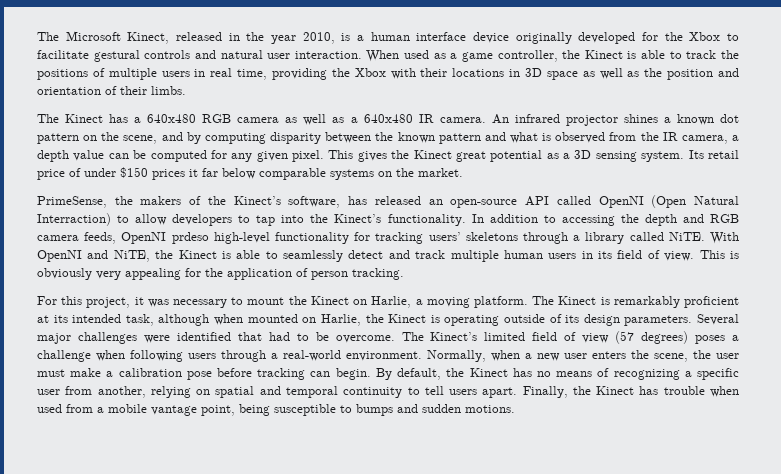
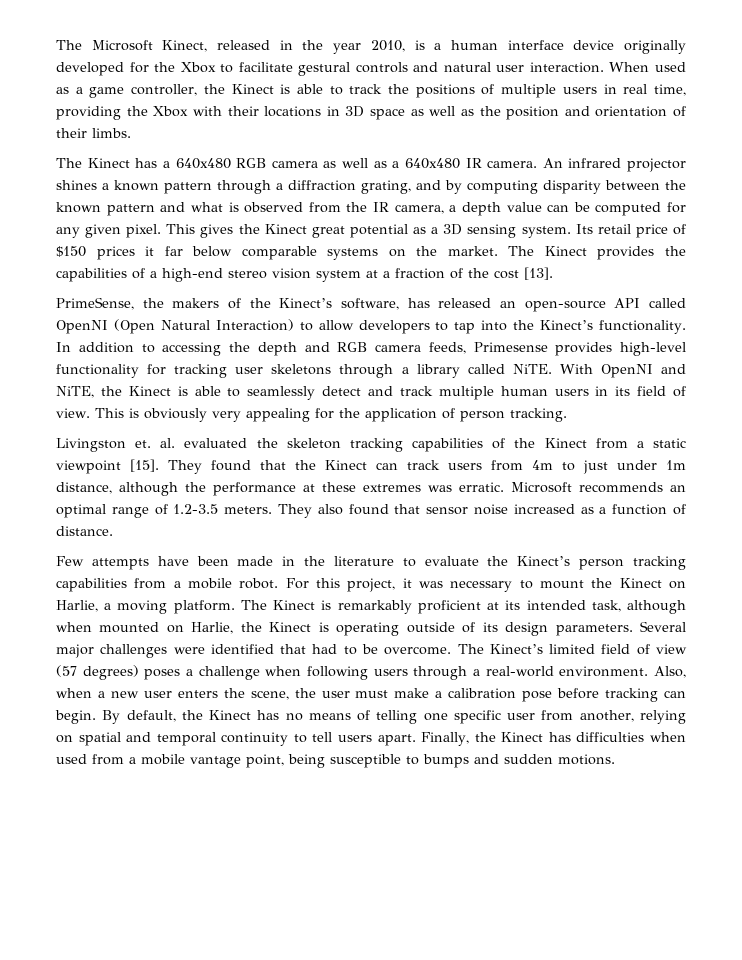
- An infrared projector shines a known dot pattern on the scene, and by computing disparity between the known pattern and what is observed from the IR camera, a depth value can be computed for any given pixel.
+ An infrared projector shines a known pattern through a diffraction grating, and by computing disparity between the known pattern and what is observed from the IR camera, a depth value can be computed for any given pixel.
- Its retail price of under $150 prices it far below comparable systems on the market.
+ Its retail price of $150 prices it far below comparable systems on the market. The Kinect provides the capabilities of a high-end stereo vision system at a fraction of the cost [13].
- PrimeSense, the makers of the Kinect’s software, has released an open-source API called OpenNI (Open Natural Interraction) to allow developers to tap into the Kinect’s functionality.
+ PrimeSense, the makers of the Kinect’s software, has released an open-source API called OpenNI (Open Natural Interaction) to allow developers to tap into the Kinect’s functionality.
- In addition to accessing the depth and RGB camera feeds, OpenNI prdeso high-level functionality for tracking users’ skeletons through a library called NiTE.
+ In addition to accessing the depth and RGB camera feeds, Primesense provides high-level functionality for tracking user skeletons through a library called NiTE.
+ Livingston et. al. evaluated the skeleton tracking capabilities of the Kinect from a static viewpoint [15]. They found that the Kinect can track users from 4m to just under 1m distance, although the performance at these extremes was erratic. Microsoft recommends an optimal range of 1.2-3.5 meters. They also found that sensor noise increased as a function of distance.
+ Few attempts have been made in the literature to evaluate the Kinect’s person tracking capabilities from a mobile robot.
- Normally, when a new user enters the scene, the user must make a calibration pose before tracking can begin.
+ Also, when a new user enters the scene, the user must make a calibration pose before tracking can begin.
- By default, the Kinect has no means of recognizing a specific user from another, relying on spatial and temporal continuity to tell users apart.
+ By default, the Kinect has no means of telling one specific user from another, relying on spatial and temporal continuity to tell users apart.
- Finally, the Kinect has trouble when used from a mobile vantage point, being susceptible to bumps and sudden motions.
+ Finally, the Kinect has difficulties when used from a mobile vantage point, being susceptible to bumps and sudden motions.

